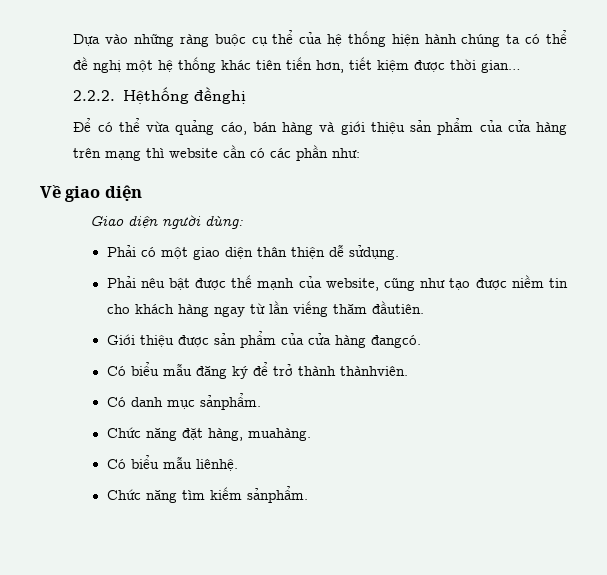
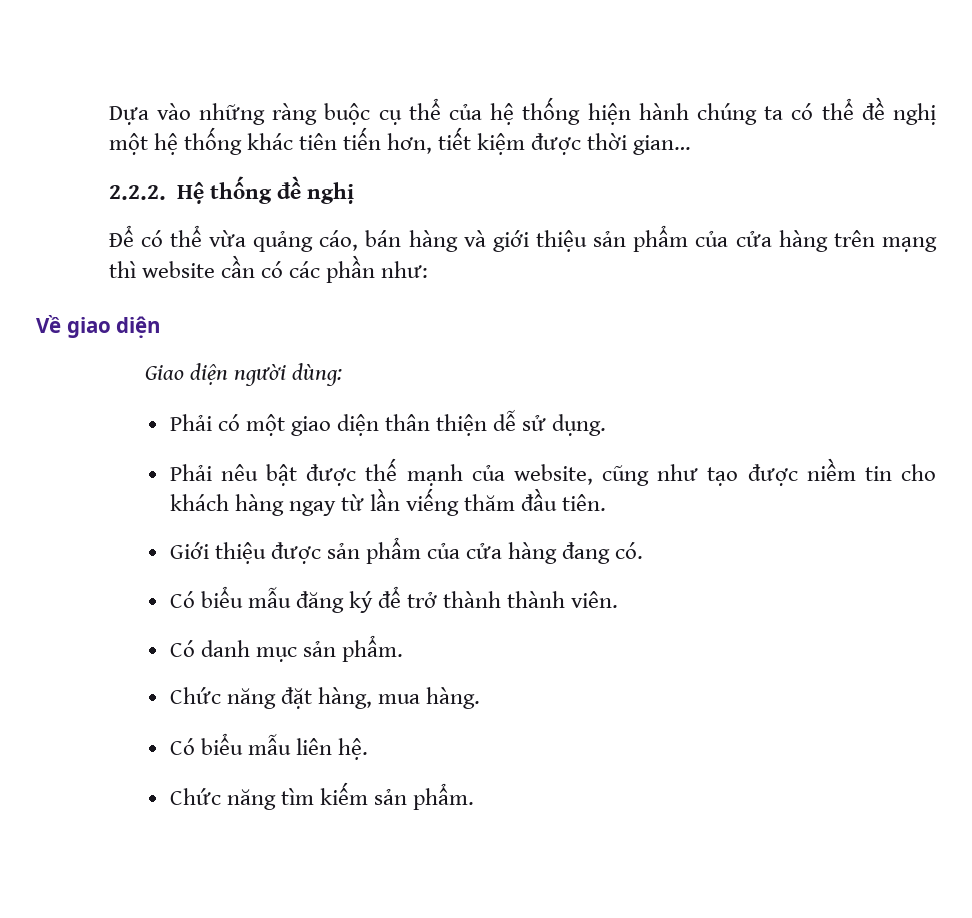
- 2.2.2. Hệthống đềnghị
+ 2.2.2. Hệ thống đề nghị
- Phải có một giao diện thân thiện dễ sửdụng.
+ Phải có một giao diện thân thiện dễ sử dụng.
- Phải nêu bật được thế mạnh của website, cũng như tạo được niềm tin cho khách hàng ngay từ lần viếng thăm đầutiên.
+ Phải nêu bật được thế mạnh của website, cũng như tạo được niềm tin cho khách hàng ngay từ lần viếng thăm đầu tiên.
- Giới thiệu được sản phẩm của cửa hàng đangcó.
+ Giới thiệu được sản phẩm của cửa hàng đang có.
- Có biểu mẫu đăng ký để trở thành thànhviên.
+ Có biểu mẫu đăng ký để trở thành thành viên.
- Có danh mục sảnphẩm.
+ Có danh mục sản phẩm.
- Chức năng đặt hàng, muahàng.
- Có biểu mẫu liênhệ.
+ Chức năng đặt hàng, mua hàng.
+ Có biểu mẫu liên hệ.
- Chức năng tìm kiếm sảnphẩm.
+ Chức năng tìm kiếm sản phẩm.

